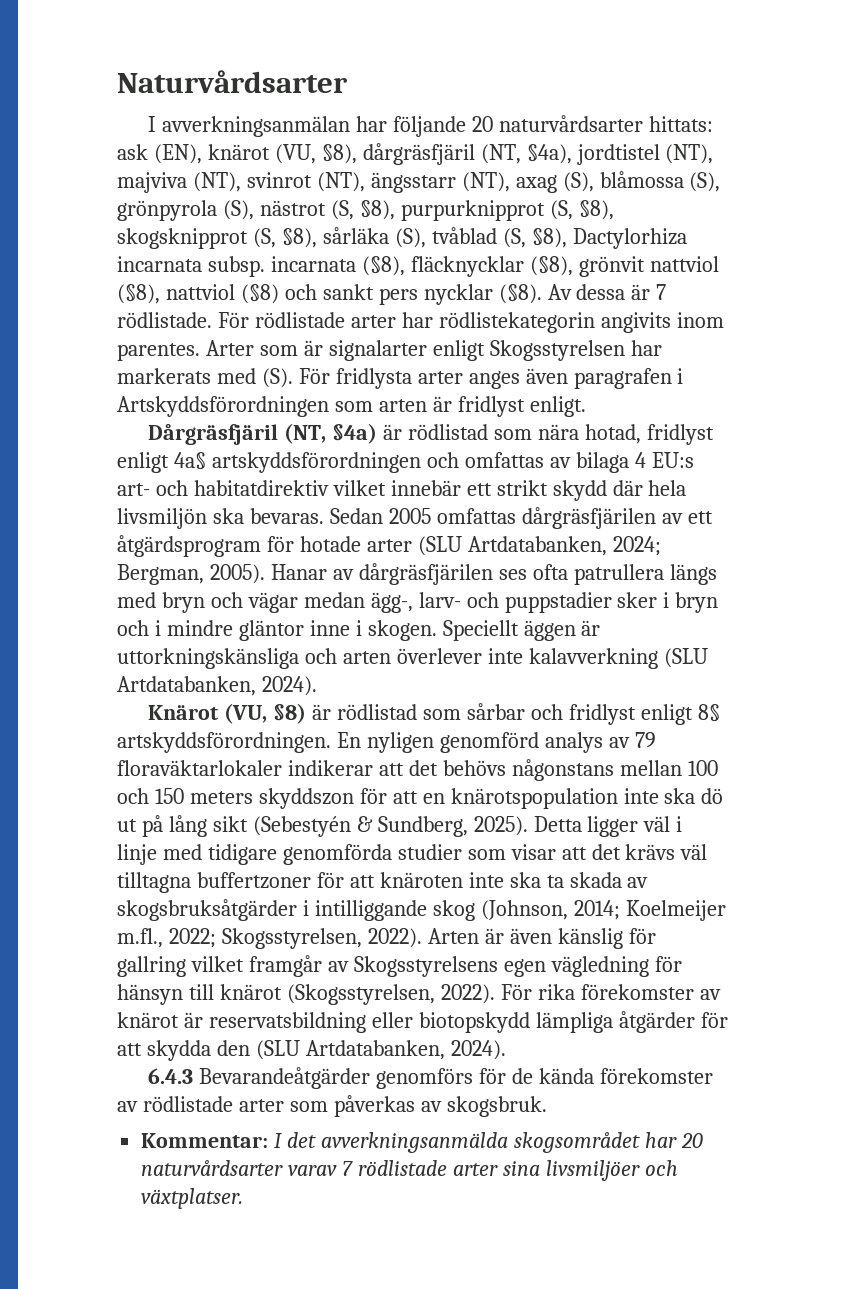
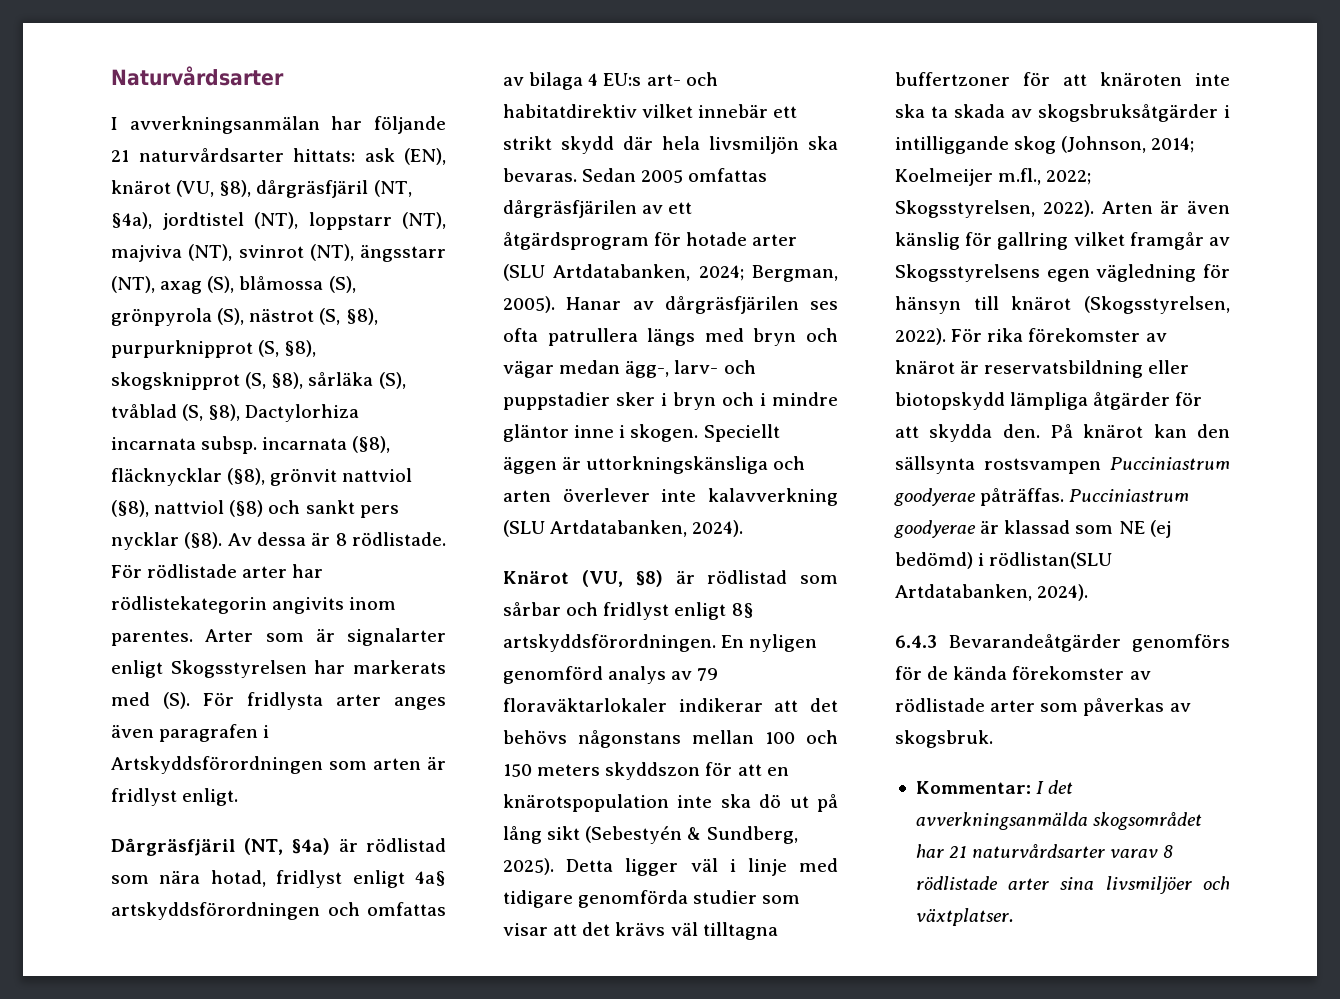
- I avverkningsanmälan har följande 20 naturvårdsarter hittats: ask (EN), knärot (VU, §8), dårgräsfjäril (NT, §4a), jordtistel (NT), majviva (NT), svinrot (NT), ängsstarr (NT), axag (S), blåmossa (S), grönpyrola (S), nästrot (S, §8), purpurknipprot (S, §8), skogsknipprot (S, §8), sårläka (S), tvåblad (S, §8), Dactylorhiza incarnata subsp. incarnata (§8), fläcknycklar (§8), grönvit nattviol (§8), nattviol (§8) och sankt pers nycklar (§8).
+ I avverkningsanmälan har följande 21 naturvårdsarter hittats: ask (EN), knärot (VU, §8), dårgräsfjäril (NT, §4a), jordtistel (NT), loppstarr (NT), majviva (NT), svinrot (NT), ängsstarr (NT), axag (S), blåmossa (S), grönpyrola (S), nästrot (S, §8), purpurknipprot (S, §8), skogsknipprot (S, §8), sårläka (S), tvåblad (S, §8), Dactylorhiza incarnata subsp. incarnata (§8), fläcknycklar (§8), grönvit nattviol (§8), nattviol (§8) och sankt pers nycklar (§8).
- Av dessa är 7 rödlistade.
+ Av dessa är 8 rödlistade.
- För rika förekomster av knärot är reservatsbildning eller biotopskydd lämpliga åtgärder för att skydda den (SLU Artdatabanken, 2024).
+ För rika förekomster av knärot är reservatsbildning eller biotopskydd lämpliga åtgärder för att skydda den. På knärot kan den sällsynta rostsvampen Pucciniastrum goodyerae påträffas. Pucciniastrum goodyerae är klassad som NE (ej bedömd) i rödlistan(SLU Artdatabanken, 2024).
- Kommentar: I det avverkningsanmälda skogsområdet har 20 naturvårdsarter varav 7 rödlistade arter sina livsmiljöer och växtplatser.
+ Kommentar: I det avverkningsanmälda skogsområdet har 21 naturvårdsarter varav 8 rödlistade arter sina livsmiljöer och växtplatser.

